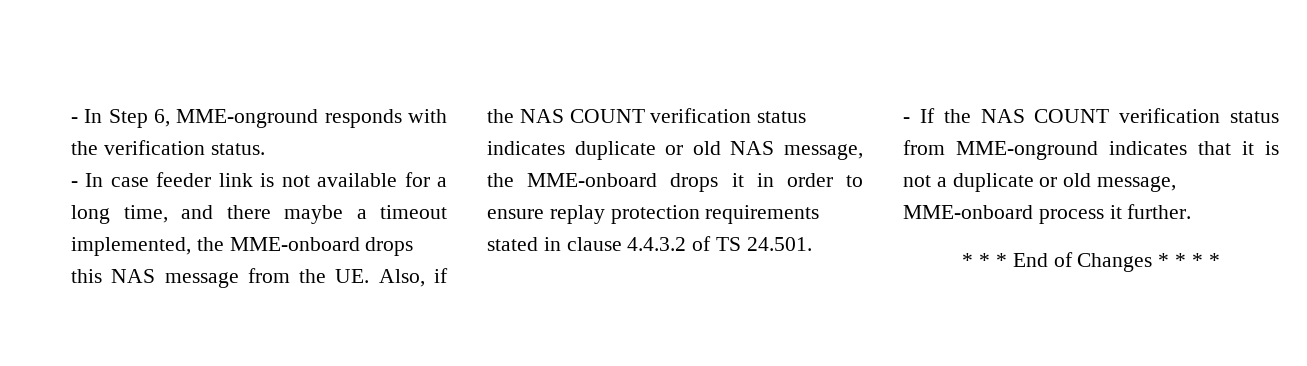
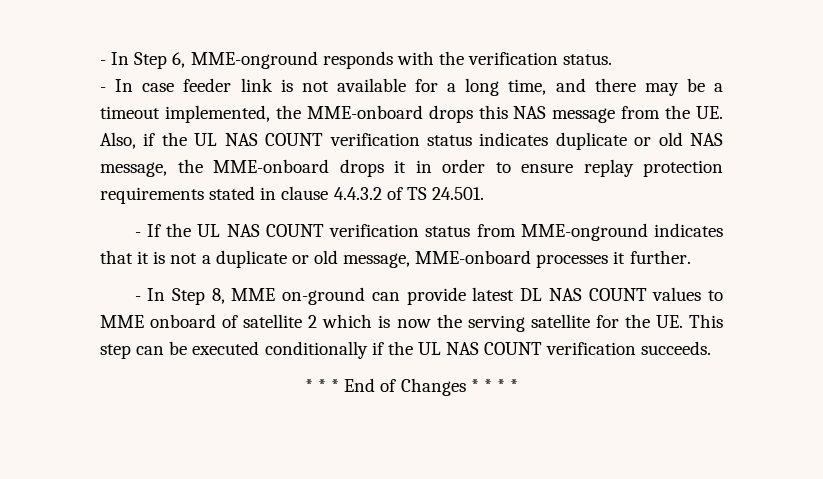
- - In case feeder link is not available for a long time, and there maybe a timeout implemented, the MME-onboard drops this NAS message from the UE. Also, if the NAS COUNT verification status indicates duplicate or old NAS message, the MME-onboard drops it in order to ensure replay protection requirements stated in clause 4.4.3.2 of TS 24.501.
+ - In case feeder link is not available for a long time, and there may be a timeout implemented, the MME-onboard drops this NAS message from the UE. Also, if the UL NAS COUNT verification status indicates duplicate or old NAS message, the MME-onboard drops it in order to ensure replay protection requirements stated in clause 4.4.3.2 of TS 24.501.
- - If the NAS COUNT verification status from MME-onground indicates that it is not a duplicate or old message, MME-onboard process it further.
+ - If the UL NAS COUNT verification status from MME-onground indicates that it is not a duplicate or old message, MME-onboard processes it further.
+ - In Step 8, MME on-ground can provide latest DL NAS COUNT values to MME onboard of satellite 2 which is now the serving satellite for the UE. This step can be executed conditionally if the UL NAS COUNT verification succeeds.

